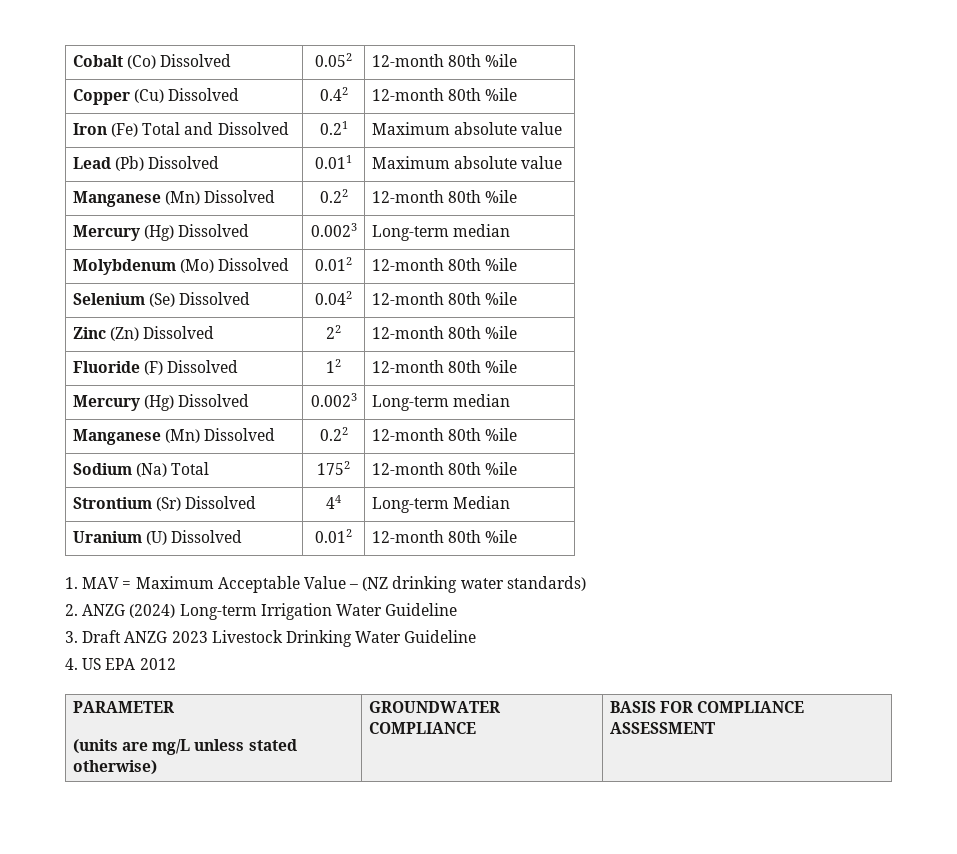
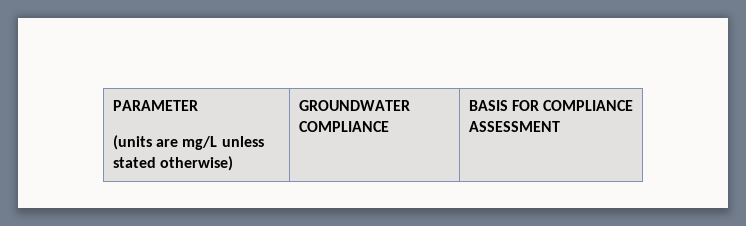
- Cobalt (Co) Dissolved | 0.052 | 12-month 80th %ile
- Copper (Cu) Dissolved | 0.42 | 12-month 80th %ile
- Iron (Fe) Total and Dissolved | 0.21 | Maximum absolute value
- Lead (Pb) Dissolved | 0.011 | Maximum absolute value
- Manganese (Mn) Dissolved | 0.22 | 12-month 80th %ile
- Mercury (Hg) Dissolved | 0.0023 | Long-term median
- Molybdenum (Mo) Dissolved | 0.012 | 12-month 80th %ile
- Selenium (Se) Dissolved | 0.042 | 12-month 80th %ile
- Zinc (Zn) Dissolved | 22 | 12-month 80th %ile
- Fluoride (F) Dissolved | 12 | 12-month 80th %ile
- Mercury (Hg) Dissolved | 0.0023 | Long-term median
- Manganese (Mn) Dissolved | 0.22 | 12-month 80th %ile
- Sodium (Na) Total | 1752 | 12-month 80th %ile
- Strontium (Sr) Dissolved | 44 | Long-term Median
- Uranium (U) Dissolved | 0.012 | 12-month 80th %ile
- 1. MAV = Maximum Acceptable Value – (NZ drinking water standards)
- 2. ANZG (2024) Long-term Irrigation Water Guideline
- 3. Draft ANZG 2023 Livestock Drinking Water Guideline
- 4. US EPA 2012

